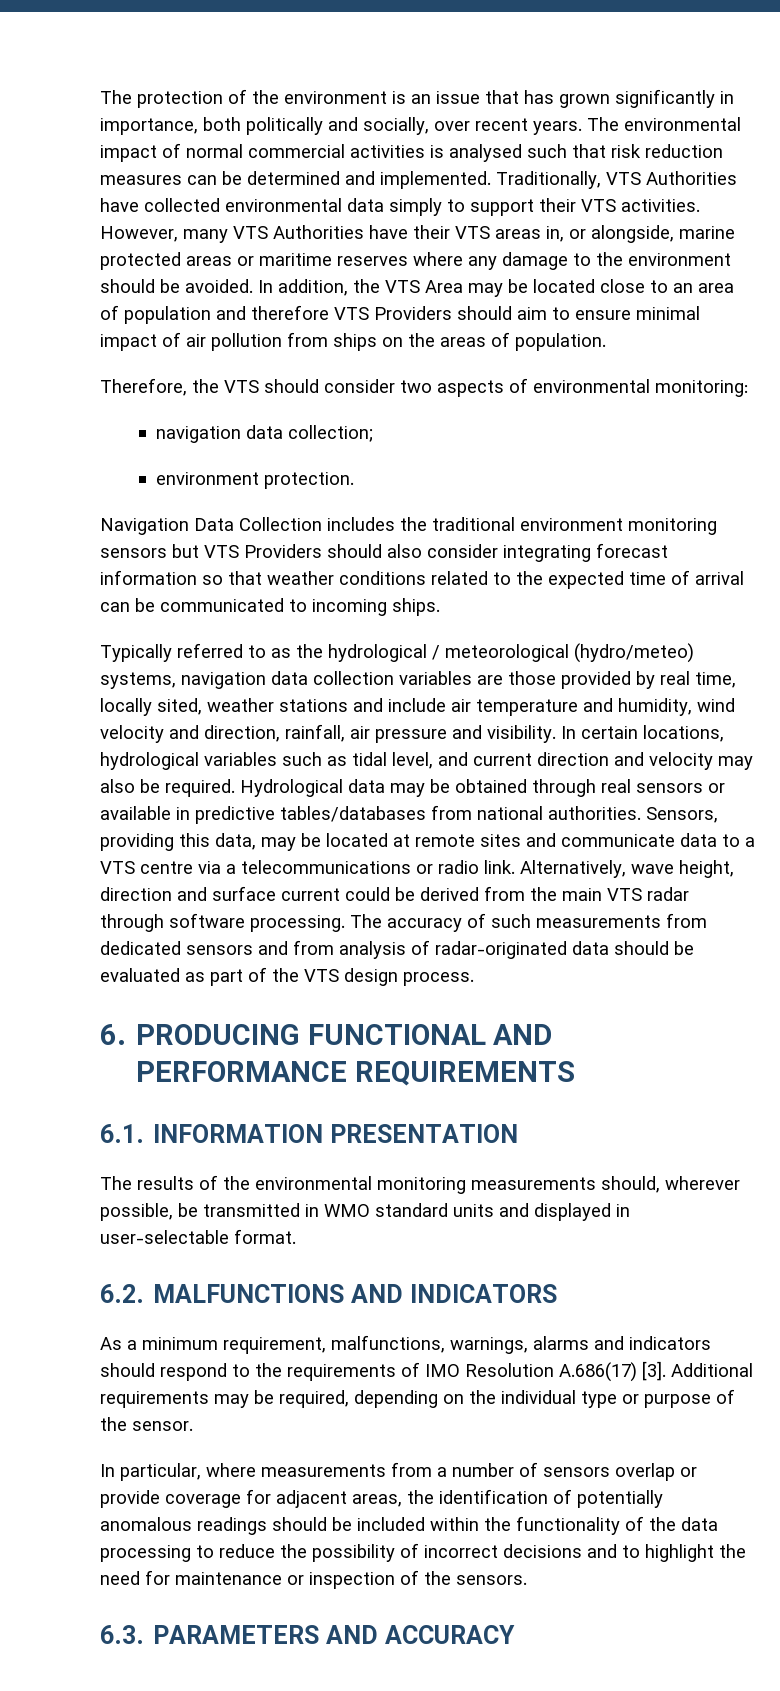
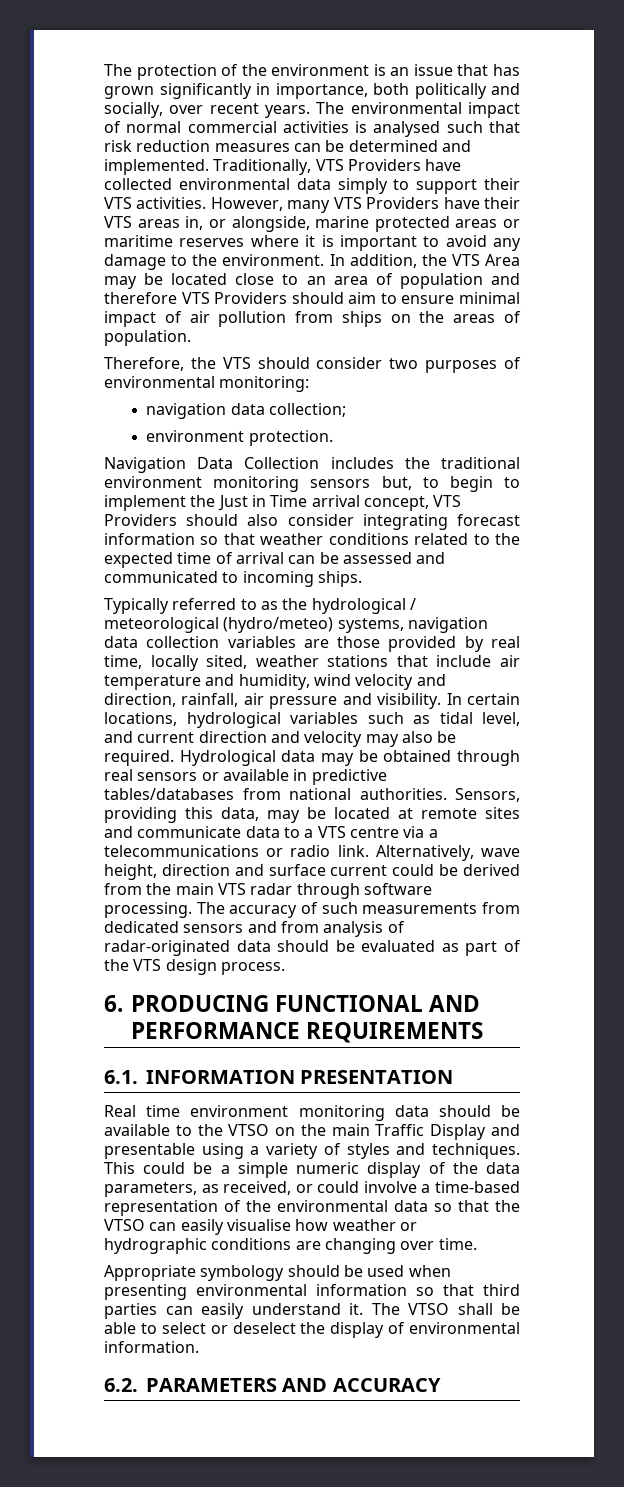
- Traditionally, VTS Authorities have collected environmental data simply to support their VTS activities.
+ Traditionally, VTS Providers have collected environmental data simply to support their VTS activities.
- However, many VTS Authorities have their VTS areas in, or alongside, marine protected areas or maritime reserves where any damage to the environment should be avoided.
+ However, many VTS Providers have their VTS areas in, or alongside, marine protected areas or maritime reserves where it is important to avoid any damage to the environment.
- Therefore, the VTS should consider two aspects of environmental monitoring:
+ Therefore, the VTS should consider two purposes of environmental monitoring:
- Navigation Data Collection includes the traditional environment monitoring sensors but VTS Providers should also consider integrating forecast information so that weather conditions related to the expected time of arrival can be communicated to incoming ships.
+ Navigation Data Collection includes the traditional environment monitoring sensors but, to begin to implement the Just in Time arrival concept, VTS Providers should also consider integrating forecast information so that weather conditions related to the expected time of arrival can be assessed and communicated to incoming ships.
- Typically referred to as the hydrological / meteorological (hydro/meteo) systems, navigation data collection variables are those provided by real time, locally sited, weather stations and include air temperature and humidity, wind velocity and direction, rainfall, air pressure and visibility.
+ Typically referred to as the hydrological / meteorological (hydro/meteo) systems, navigation data collection variables are those provided by real time, locally sited, weather stations that include air temperature and humidity, wind velocity and direction, rainfall, air pressure and visibility.
- The results of the environmental monitoring measurements should, wherever possible, be transmitted in WMO standard units and displayed in user-selectable format.
- 6.2. MALFUNCTIONS AND INDICATORS
- As a minimum requirement, malfunctions, warnings, alarms and indicators should respond to the requirements of IMO Resolution A.686(17) [3]. Additional requirements may be required, depending on the individual type or purpose of the sensor.
- In particular, where measurements from a number of sensors overlap or provide coverage for adjacent areas, the identification of potentially anomalous readings should be included within the functionality of the data processing to reduce the possibility of incorrect decisions and to highlight the need for maintenance or inspection of the sensors.
- 6.3. PARAMETERS AND ACCURACY
+ Real time environment monitoring data should be available to the VTSO on the main Traffic Display and presentable using a variety of styles and techniques. This could be a simple numeric display of the data parameters, as received, or could involve a time-based representation of the environmental data so that the VTSO can easily visualise how weather or hydrographic conditions are changing over time.
+ Appropriate symbology should be used when presenting environmental information so that third parties can easily understand it. The VTSO shall be able to select or deselect the display of environmental information.
+ 6.2. PARAMETERS AND ACCURACY

